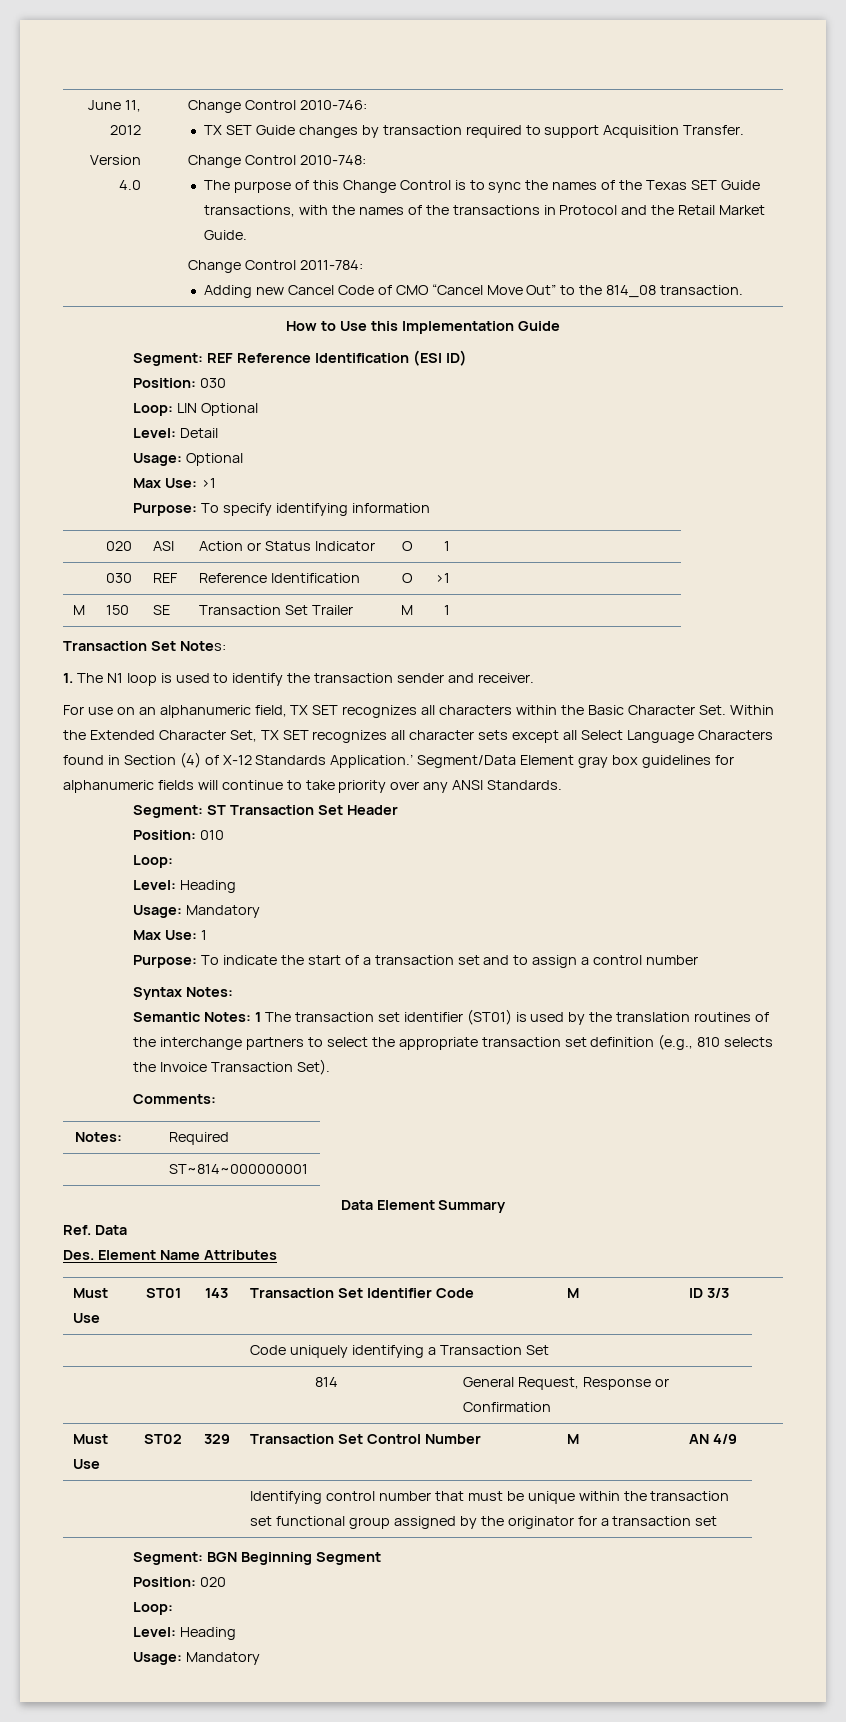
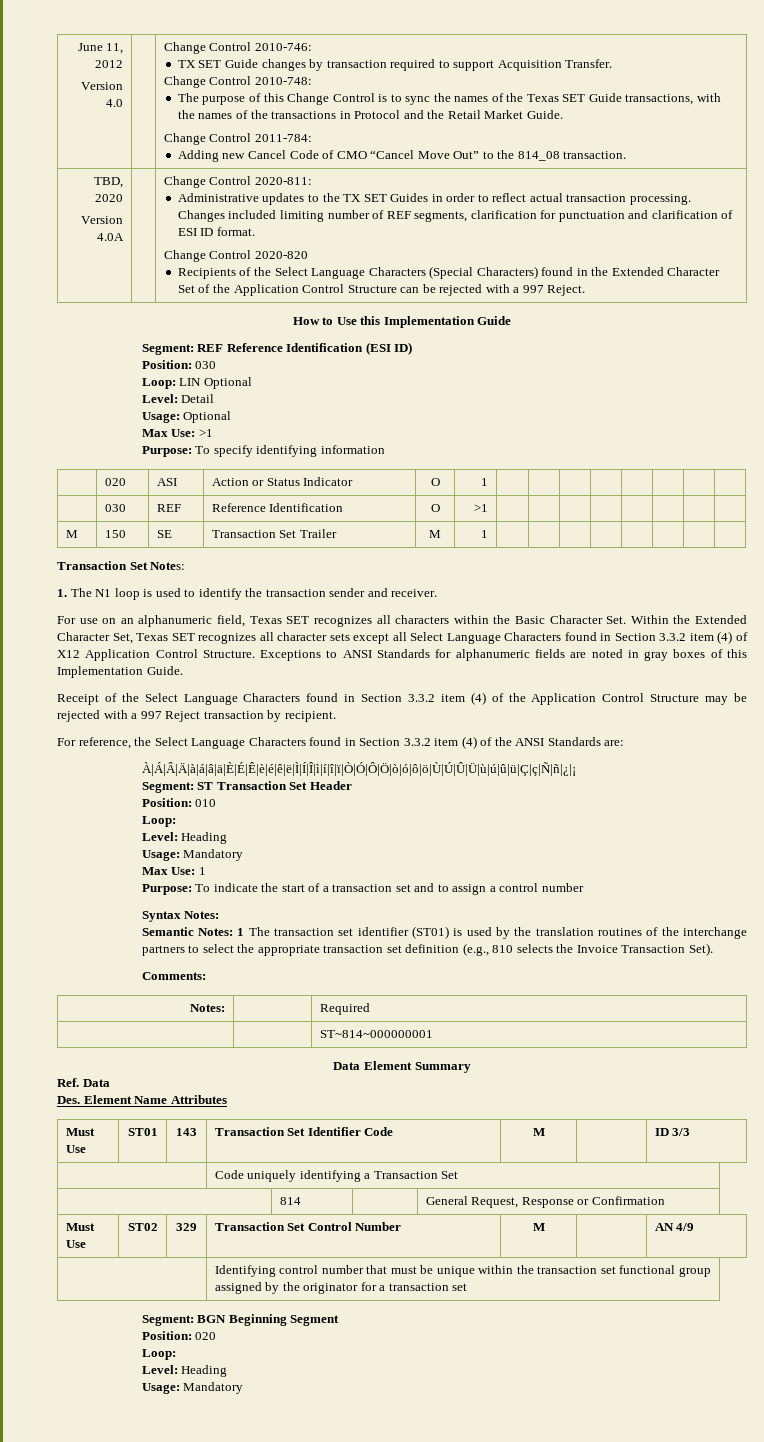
+ TBD, 2020
+ Version 4.0A | | Change Control 2020-811:
+ Administrative updates to the TX SET Guides in order to reflect actual transaction processing. Changes included limiting number of REF segments, clarification for punctuation and clarification of ESI ID format.
+ Change Control 2020-820
+ Recipients of the Select Language Characters (Special Characters) found in the Extended Character Set of the Application Control Structure can be rejected with a 997 Reject.
- For use on an alphanumeric field, TX SET recognizes all characters within the Basic Character Set. Within the Extended Character Set, TX SET recognizes all character sets except all Select Language Characters found in Section (4) of X-12 Standards Application.’ Segment/Data Element gray box guidelines for alphanumeric fields will continue to take priority over any ANSI Standards.
+ For use on an alphanumeric field, Texas SET recognizes all characters within the Basic Character Set. Within the Extended Character Set, Texas SET recognizes all character sets except all Select Language Characters found in Section 3.3.2 item (4) of X12 Application Control Structure. Exceptions to ANSI Standards for alphanumeric fields are noted in gray boxes of this Implementation Guide.
+ Receipt of the Select Language Characters found in Section 3.3.2 item (4) of the Application Control Structure may be rejected with a 997 Reject transaction by recipient.
+ For reference, the Select Language Characters found in Section 3.3.2 item (4) of the ANSI Standards are:
+ À|Á|Â|Ä|à|á|â|ä|È|É|Ê|è|é|ê|ë|Ì|Í|Î|ì|í|î|ï|Ò|Ó|Ô|Ö|ò|ó|ô|ö|Ù|Ú|Û|Ü|ù|ú|û|ü|Ç|ç|Ñ|ñ|¿|¡

